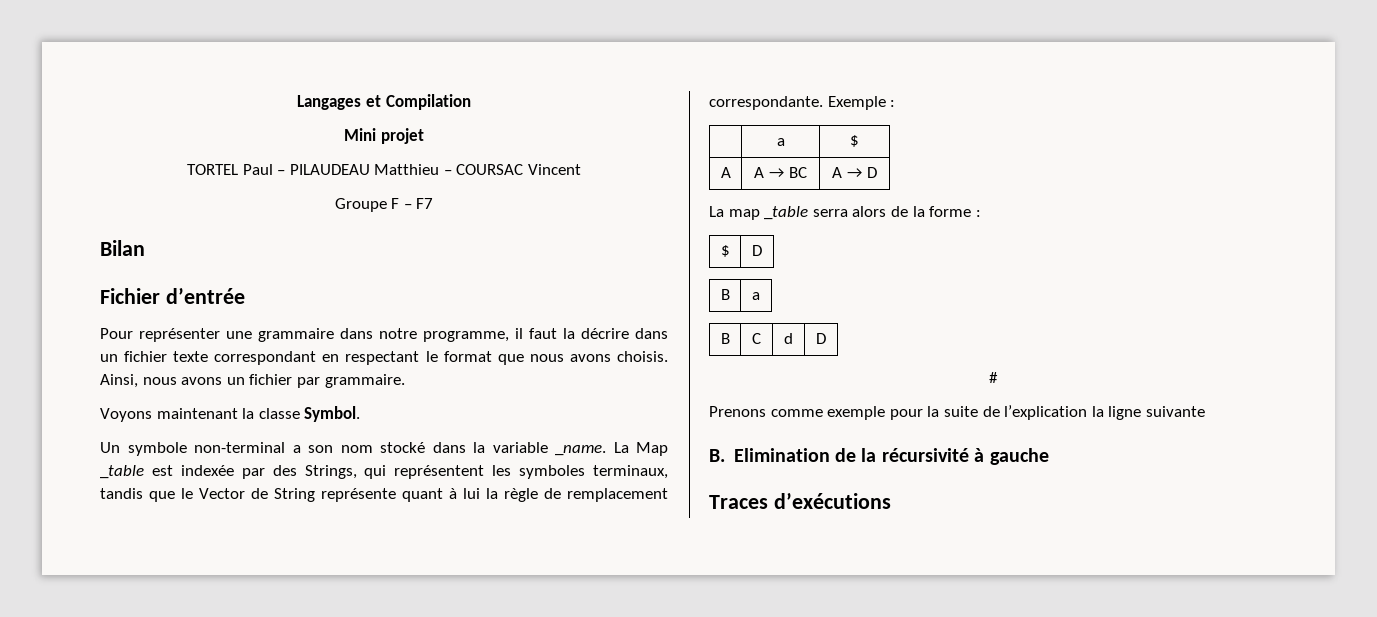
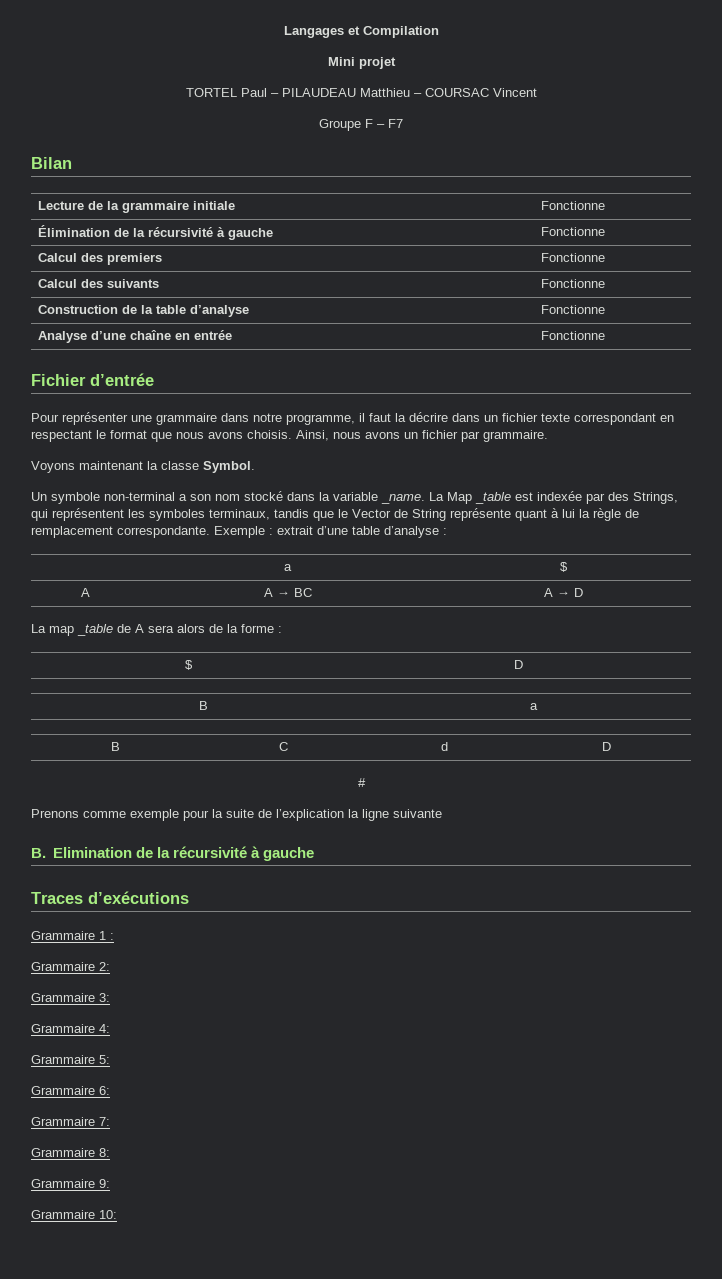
+ Lecture de la grammaire initiale | Fonctionne
+ Élimination de la récursivité à gauche | Fonctionne
+ Calcul des premiers | Fonctionne
+ Calcul des suivants | Fonctionne
+ Construction de la table d’analyse | Fonctionne
+ Analyse d’une chaîne en entrée | Fonctionne
- Exemple :
+ Exemple : extrait d’une table d’analyse :
- La map _table serra alors de la forme :
+ La map _table de A sera alors de la forme :
+ Grammaire 1 :
+ Grammaire 2:
+ Grammaire 3:
+ Grammaire 4:
+ Grammaire 5:
+ Grammaire 6:
+ Grammaire 7:
+ Grammaire 8:
+ Grammaire 9:
+ Grammaire 10:

